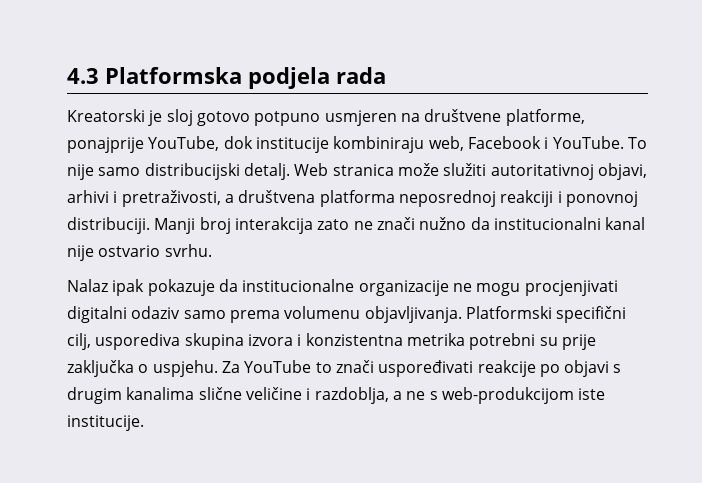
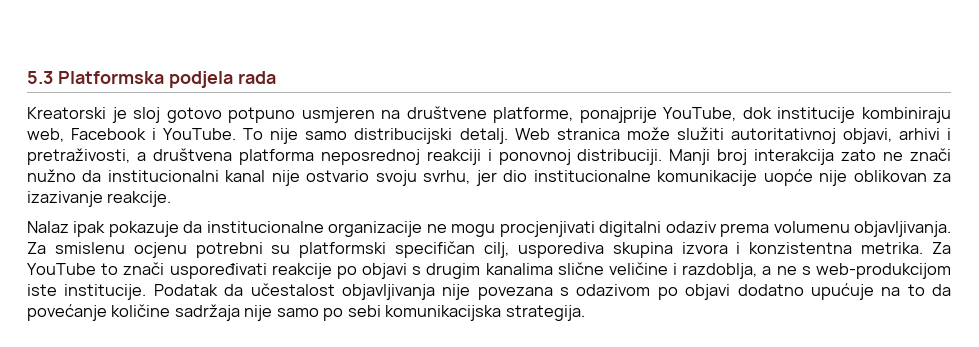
- 4.3 Platformska podjela rada
+ 5.3 Platformska podjela rada
- Manji broj interakcija zato ne znači nužno da institucionalni kanal nije ostvario svrhu.
+ Manji broj interakcija zato ne znači nužno da institucionalni kanal nije ostvario svoju svrhu, jer dio institucionalne komunikacije uopće nije oblikovan za izazivanje reakcije.
- Nalaz ipak pokazuje da institucionalne organizacije ne mogu procjenjivati digitalni odaziv samo prema volumenu objavljivanja.
+ Nalaz ipak pokazuje da institucionalne organizacije ne mogu procjenjivati digitalni odaziv prema volumenu objavljivanja.
- Platformski specifični cilj, usporediva skupina izvora i konzistentna metrika potrebni su prije zaključka o uspjehu.
+ Za smislenu ocjenu potrebni su platformski specifičan cilj, usporediva skupina izvora i konzistentna metrika.
+ Podatak da učestalost objavljivanja nije povezana s odazivom po objavi dodatno upućuje na to da povećanje količine sadržaja nije samo po sebi komunikacijska strategija.

